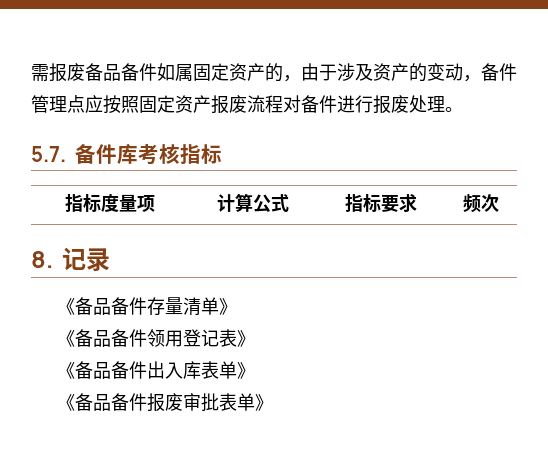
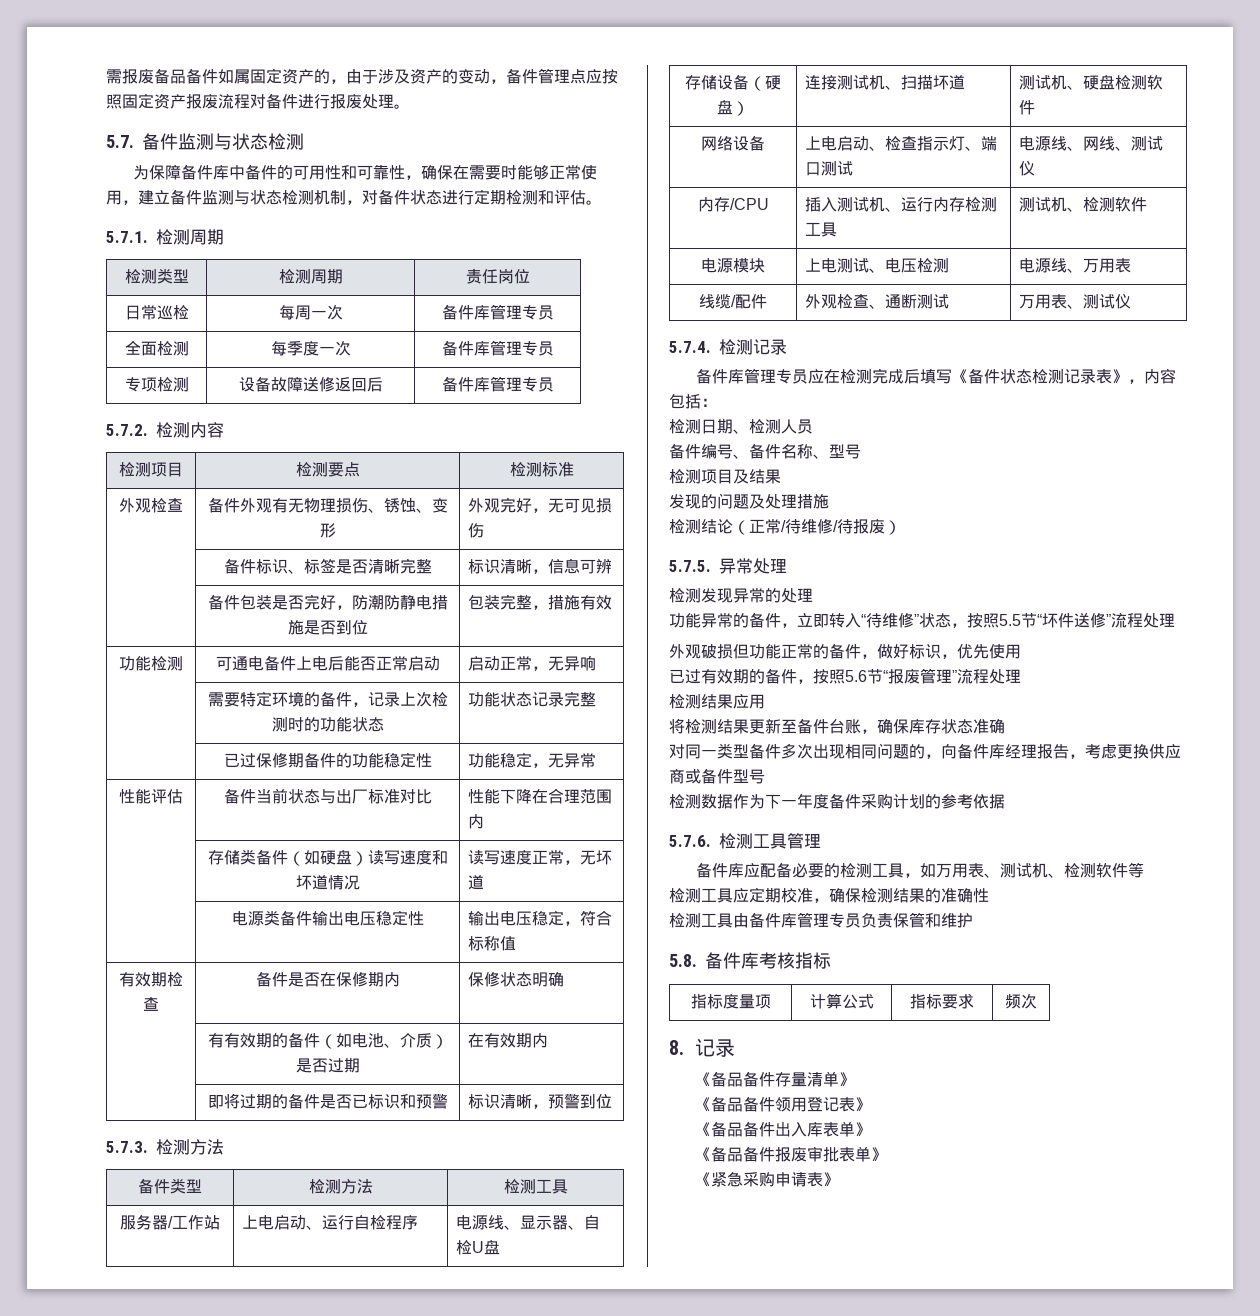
- 5.7.备件库考核指标
+ 5.7.备件监测与状态检测
+ 为保障备件库中备件的可用性和可靠性，确保在需要时能够正常使用，建立备件监测与状态检测机制，对备件状态进行定期检测和评估。
+ 5.7.1.检测周期
+ 检测类型 | 检测周期 | 责任岗位
+ 日常巡检 | 每周一次 | 备件库管理专员
+ 全面检测 | 每季度一次 | 备件库管理专员
+ 专项检测 | 设备故障送修返回后 | 备件库管理专员
+ 5.7.2.检测内容
+ 检测项目 | 检测要点 | 检测标准
+ 外观检查 | 备件外观有无物理损伤、锈蚀、变形 | 外观完好，无可见损伤
+ | 备件标识、标签是否清晰完整 | 标识清晰，信息可辨
+ | 备件包装是否完好，防潮防静电措施是否到位 | 包装完整，措施有效
+ 功能检测 | 可通电备件上电后能否正常启动 | 启动正常，无异响
+ | 需要特定环境的备件，记录上次检测时的功能状态 | 功能状态记录完整
+ | 已过保修期备件的功能稳定性 | 功能稳定，无异常
+ 性能评估 | 备件当前状态与出厂标准对比 | 性能下降在合理范围内
+ | 存储类备件（如硬盘）读写速度和坏道情况 | 读写速度正常，无坏道
+ | 电源类备件输出电压稳定性 | 输出电压稳定，符合标称值
+ 有效期检查 | 备件是否在保修期内 | 保修状态明确
+ | 有有效期的备件（如电池、介质）是否过期 | 在有效期内
+ | 即将过期的备件是否已标识和预警 | 标识清晰，预警到位
+ 5.7.3.检测方法
+ 备件类型 | 检测方法 | 检测工具
+ 服务器/工作站 | 上电启动、运行自检程序 | 电源线、显示器、自检U盘
+ 存储设备（硬盘） | 连接测试机、扫描坏道 | 测试机、硬盘检测软件
+ 网络设备 | 上电启动、检查指示灯、端口测试 | 电源线、网线、测试仪
+ 内存/CPU | 插入测试机、运行内存检测工具 | 测试机、检测软件
+ 电源模块 | 上电测试、电压检测 | 电源线、万用表
+ 线缆/配件 | 外观检查、通断测试 | 万用表、测试仪
+ 5.7.4.检测记录
+ 备件库管理专员应在检测完成后填写《备件状态检测记录表》，内容包括：
+ 检测日期、检测人员
+ 备件编号、备件名称、型号
+ 检测项目及结果
+ 发现的问题及处理措施
+ 检测结论（正常/待维修/待报废）
+ 5.7.5.异常处理
+ 检测发现异常的处理
+ 功能异常的备件，立即转入“待维修”状态，按照5.5节“坏件送修”流程处理
+ 外观破损但功能正常的备件，做好标识，优先使用
+ 已过有效期的备件，按照5.6节“报废管理”流程处理
+ 检测结果应用
+ 将检测结果更新至备件台账，确保库存状态准确
+ 对同一类型备件多次出现相同问题的，向备件库经理报告，考虑更换供应商或备件型号
+ 检测数据作为下一年度备件采购计划的参考依据
+ 5.7.6.检测工具管理
+ 备件库应配备必要的检测工具，如万用表、测试机、检测软件等
+ 检测工具应定期校准，确保检测结果的准确性
+ 检测工具由备件库管理专员负责保管和维护
+ 5.8.备件库考核指标
+ 《紧急采购申请表》

